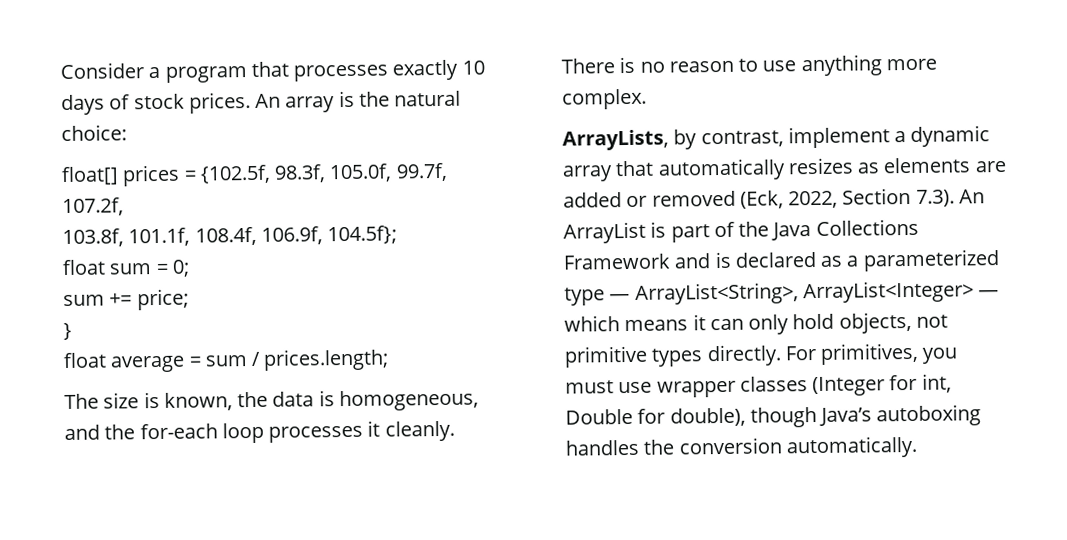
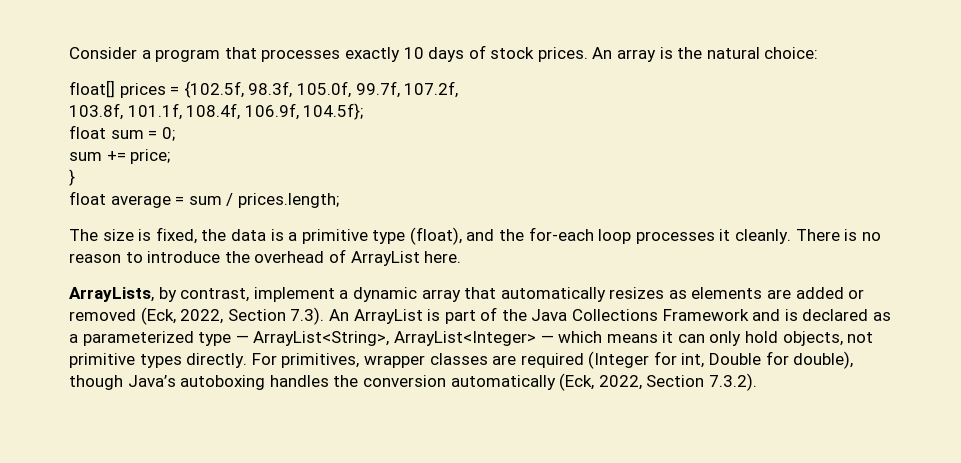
- The size is known, the data is homogeneous, and the for-each loop processes it cleanly.
+ The size is fixed, the data is a primitive type (float), and the for-each loop processes it cleanly.
- There is no reason to use anything more complex.
+ There is no reason to introduce the overhead of ArrayList here.
- For primitives, you must use wrapper classes (Integer for int, Double for double), though Java’s autoboxing handles the conversion automatically.
+ For primitives, wrapper classes are required (Integer for int, Double for double), though Java’s autoboxing handles the conversion automatically (Eck, 2022, Section 7.3.2).

